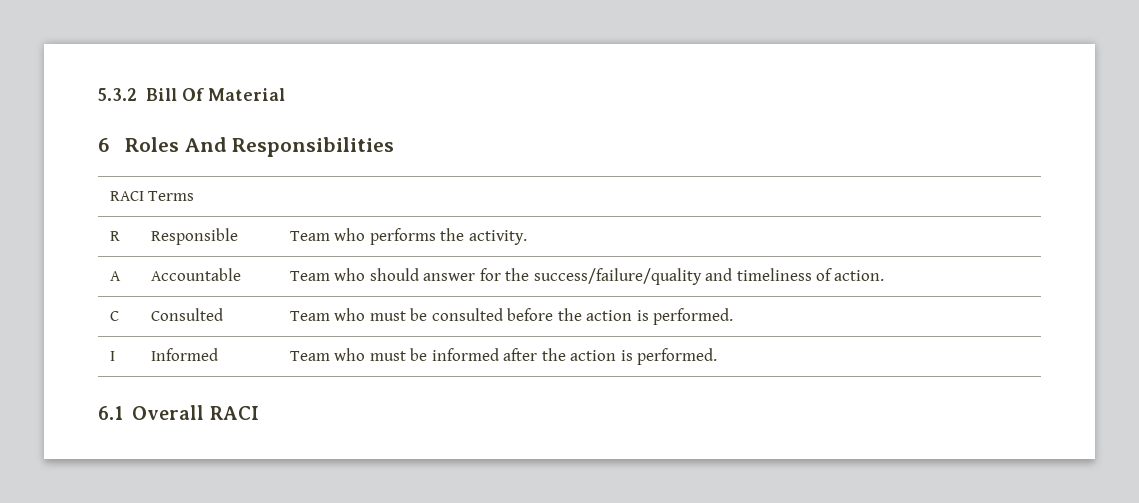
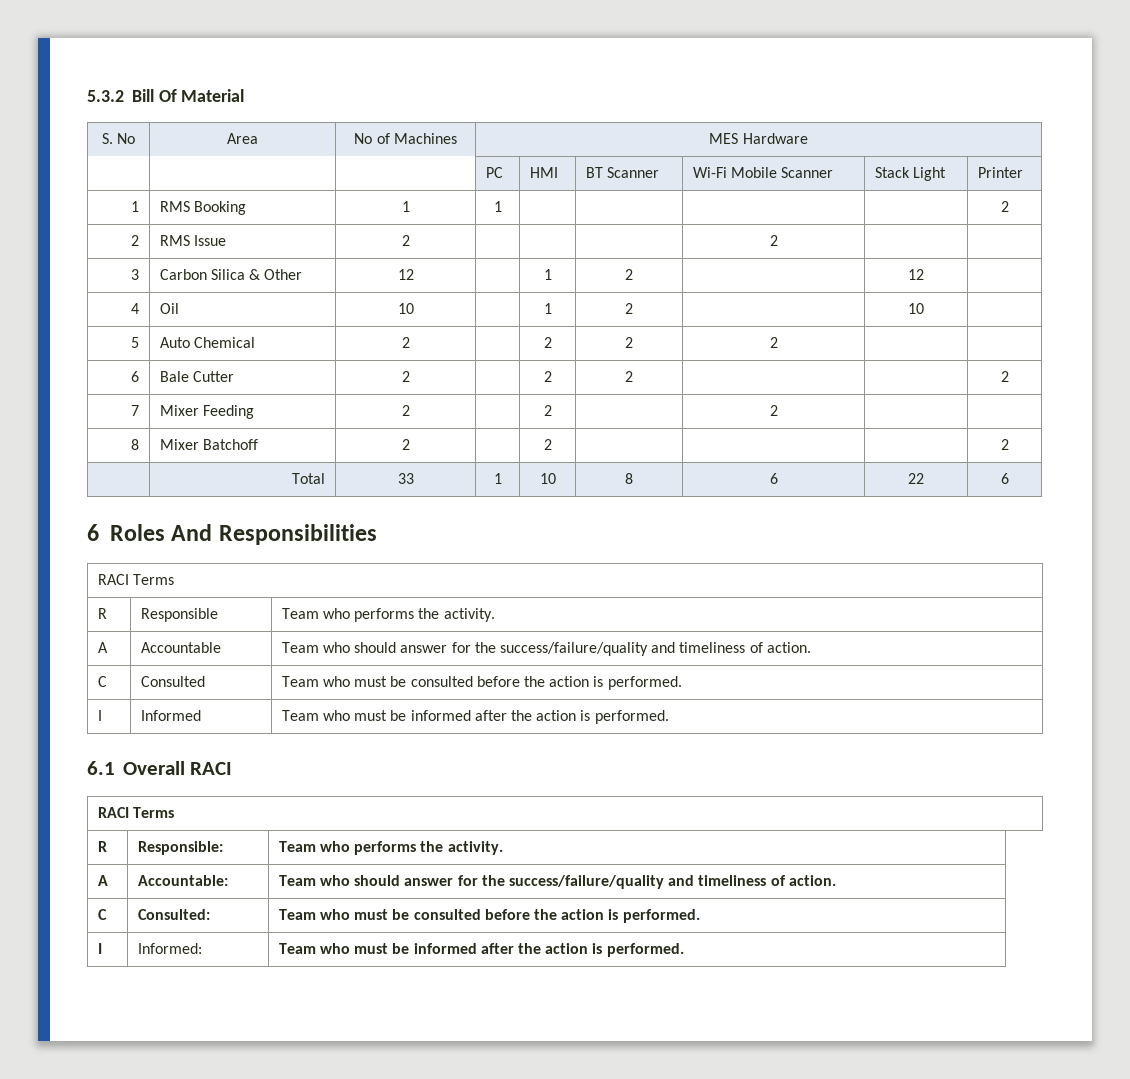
+ S. No | Area | No of Machines | MES Hardware
+ | | | PC | HMI | BT Scanner | Wi-Fi Mobile Scanner | Stack Light | Printer
+ 1 | RMS Booking | 1 | 1 | | | | | 2
+ 2 | RMS Issue | 2 | | | | 2 | |
+ 3 | Carbon Silica & Other | 12 | | 1 | 2 | | 12 |
+ 4 | Oil | 10 | | 1 | 2 | | 10 |
+ 5 | Auto Chemical | 2 | | 2 | 2 | 2 | |
+ 6 | Bale Cutter | 2 | | 2 | 2 | | | 2
+ 7 | Mixer Feeding | 2 | | 2 | | 2 | |
+ 8 | Mixer Batchoff | 2 | | 2 | | | | 2
+ | Total | 33 | 1 | 10 | 8 | 6 | 22 | 6
  6.1 Overall RACI
+ RACI Terms
+ R | Responsible: | Team who performs the activity.
+ A | Accountable: | Team who should answer for the success/failure/quality and timeliness of action.
+ C | Consulted: | Team who must be consulted before the action is performed.
+ I | Informed: | Team who must be informed after the action is performed.

